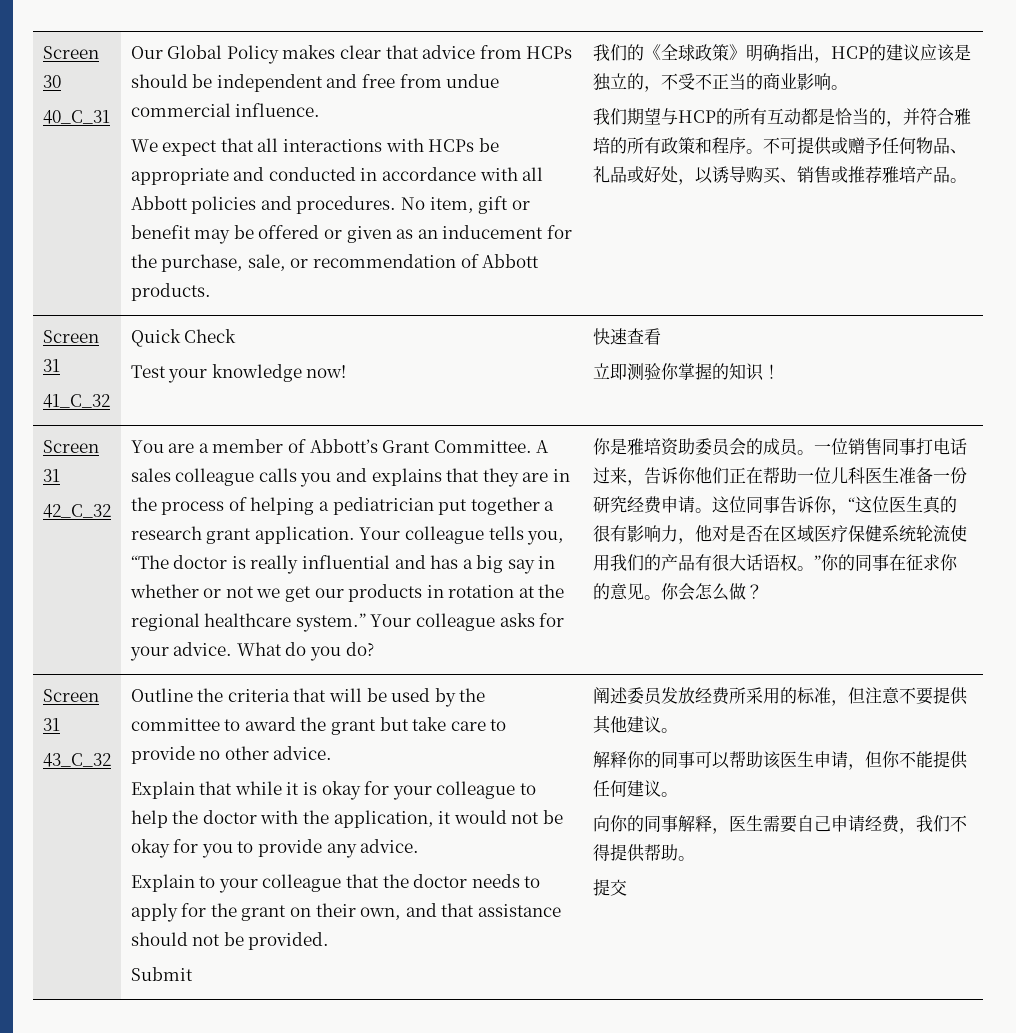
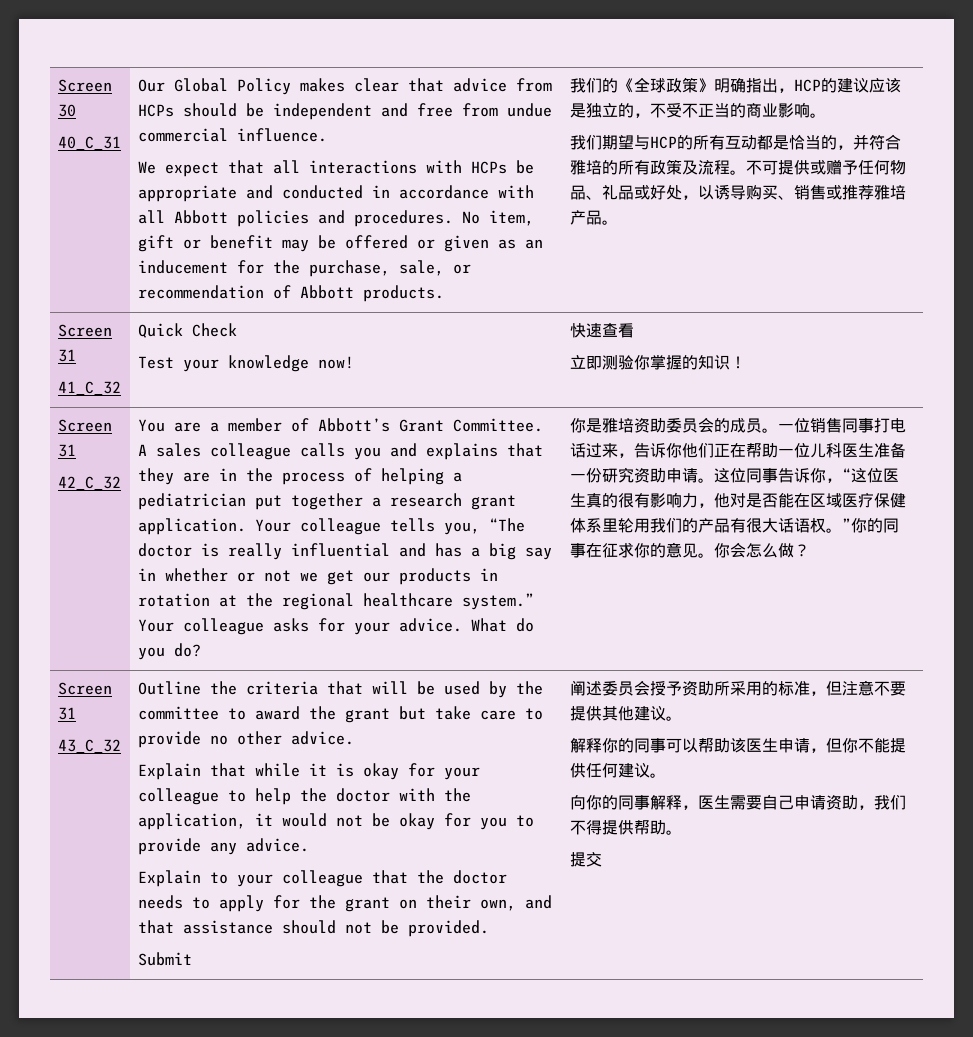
- 我们期望与HCP的所有互动都是恰当的，并符合雅培的所有政策和程序。
+ 我们期望与HCP的所有互动都是恰当的，并符合雅培的所有政策及流程。
- 一位销售同事打电话过来，告诉你他们正在帮助一位儿科医生准备一份研究经费申请。
+ 一位销售同事打电话过来，告诉你他们正在帮助一位儿科医生准备一份研究资助申请。
- 这位同事告诉你，“这位医生真的很有影响力，他对是否在区域医疗保健系统轮流使用我们的产品有很大话语权。”你的同事在征求你的意见。
+ 这位同事告诉你，“这位医生真的很有影响力，他对是否能在区域医疗保健体系里轮用我们的产品有很大话语权。”你的同事在征求你的意见。
- 阐述委员发放经费所采用的标准，但注意不要提供其他建议。
+ 阐述委员会授予资助所采用的标准，但注意不要提供其他建议。
- 向你的同事解释，医生需要自己申请经费，我们不得提供帮助。
+ 向你的同事解释，医生需要自己申请资助，我们不得提供帮助。

